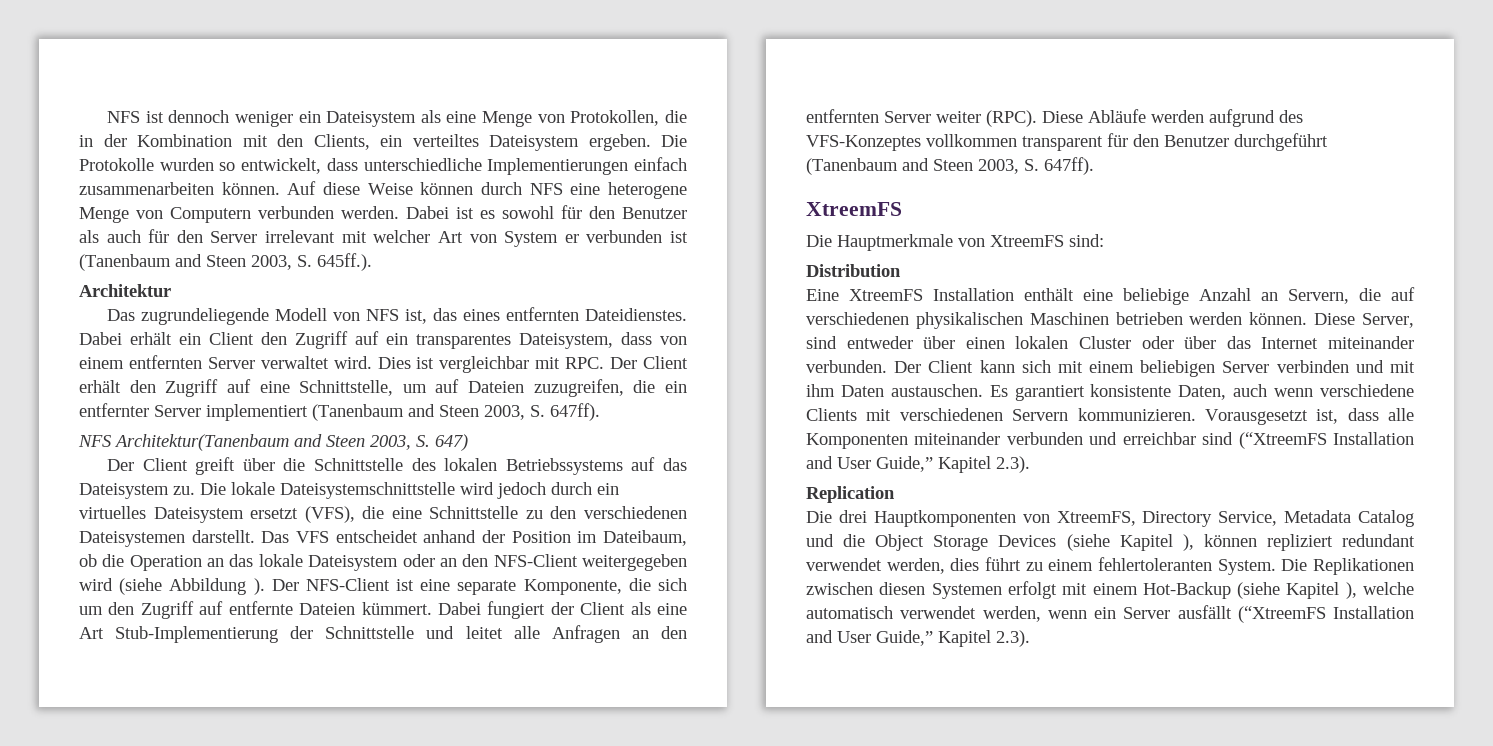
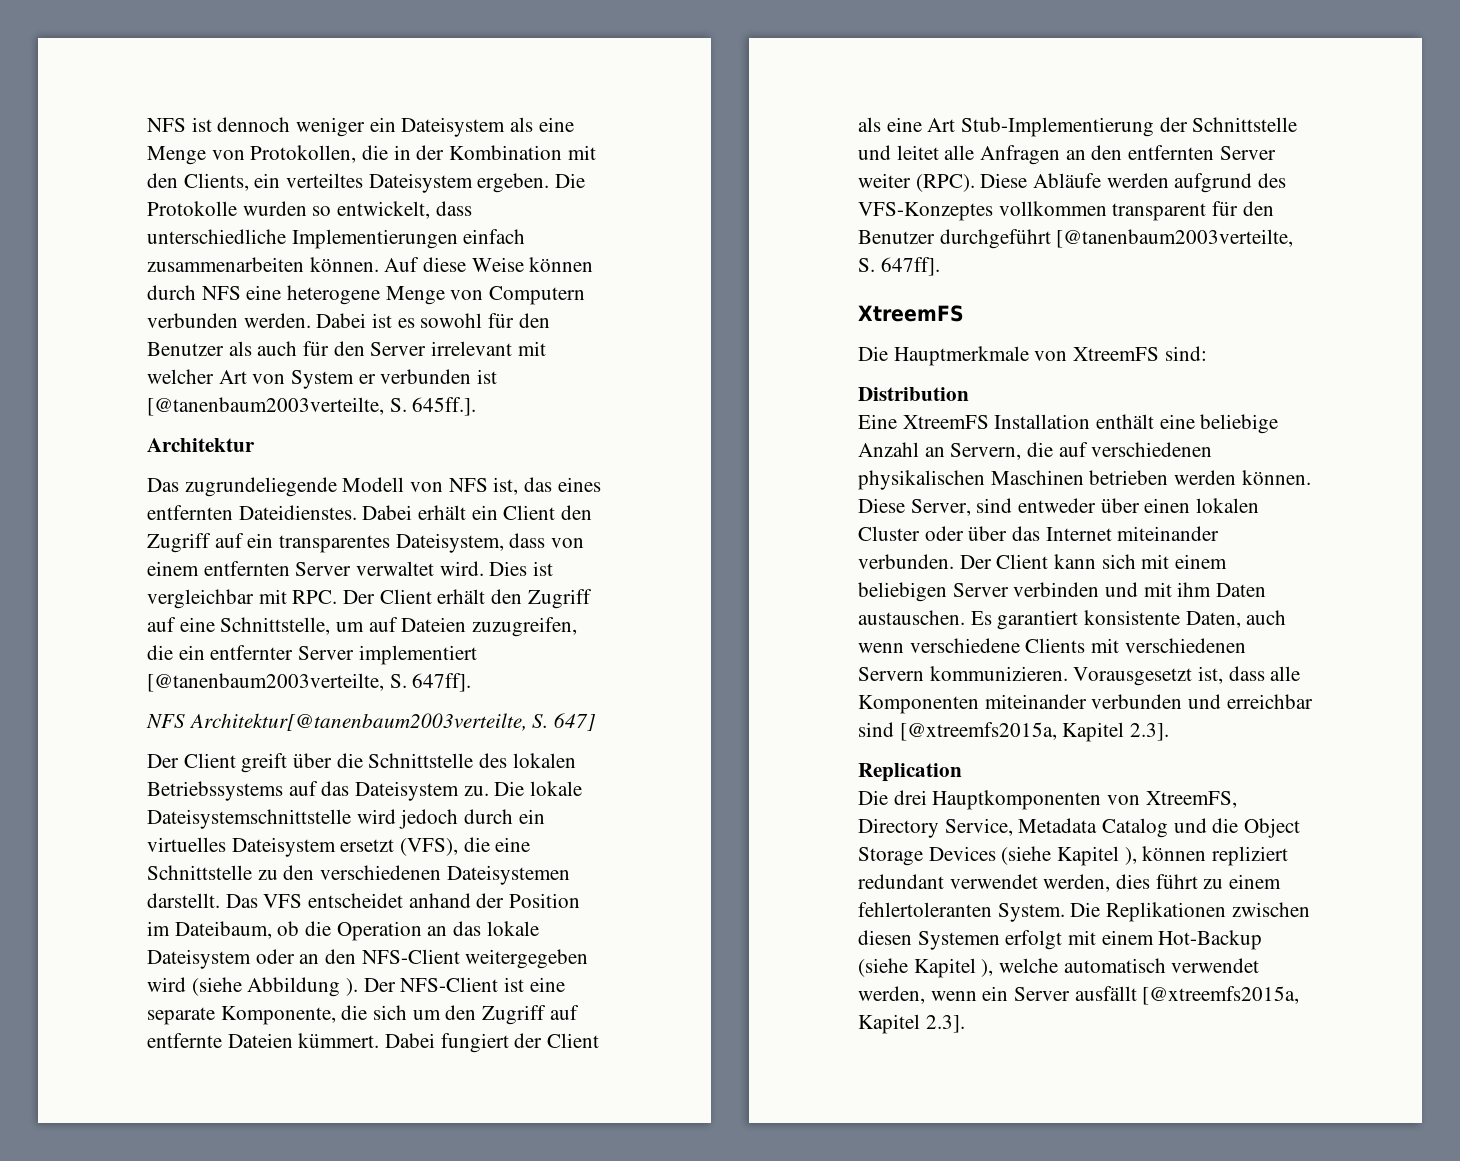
- Dabei ist es sowohl für den Benutzer als auch für den Server irrelevant mit welcher Art von System er verbunden ist (Tanenbaum and Steen 2003, S. 645ff.).
+ Dabei ist es sowohl für den Benutzer als auch für den Server irrelevant mit welcher Art von System er verbunden ist [@tanenbaum2003verteilte, S. 645ff.].
- Dies ist vergleichbar mit RPC. Der Client erhält den Zugriff auf eine Schnittstelle, um auf Dateien zuzugreifen, die ein entfernter Server implementiert (Tanenbaum and Steen 2003, S. 647ff).
- NFS Architektur(Tanenbaum and Steen 2003, S. 647)
+ Dies ist vergleichbar mit RPC. Der Client erhält den Zugriff auf eine Schnittstelle, um auf Dateien zuzugreifen, die ein entfernter Server implementiert [@tanenbaum2003verteilte, S. 647ff].
+ NFS Architektur[@tanenbaum2003verteilte, S. 647]
- Diese Abläufe werden aufgrund des VFS-Konzeptes vollkommen transparent für den Benutzer durchgeführt (Tanenbaum and Steen 2003, S. 647ff).
+ Diese Abläufe werden aufgrund des VFS-Konzeptes vollkommen transparent für den Benutzer durchgeführt [@tanenbaum2003verteilte, S. 647ff].
- Vorausgesetzt ist, dass alle Komponenten miteinander verbunden und erreichbar sind (“XtreemFS Installation and User Guide,” Kapitel 2.3).
+ Vorausgesetzt ist, dass alle Komponenten miteinander verbunden und erreichbar sind [@xtreemfs2015a, Kapitel 2.3].
- Die Replikationen zwischen diesen Systemen erfolgt mit einem Hot-Backup (siehe Kapitel ), welche automatisch verwendet werden, wenn ein Server ausfällt (“XtreemFS Installation and User Guide,” Kapitel 2.3).
+ Die Replikationen zwischen diesen Systemen erfolgt mit einem Hot-Backup (siehe Kapitel ), welche automatisch verwendet werden, wenn ein Server ausfällt [@xtreemfs2015a, Kapitel 2.3].

